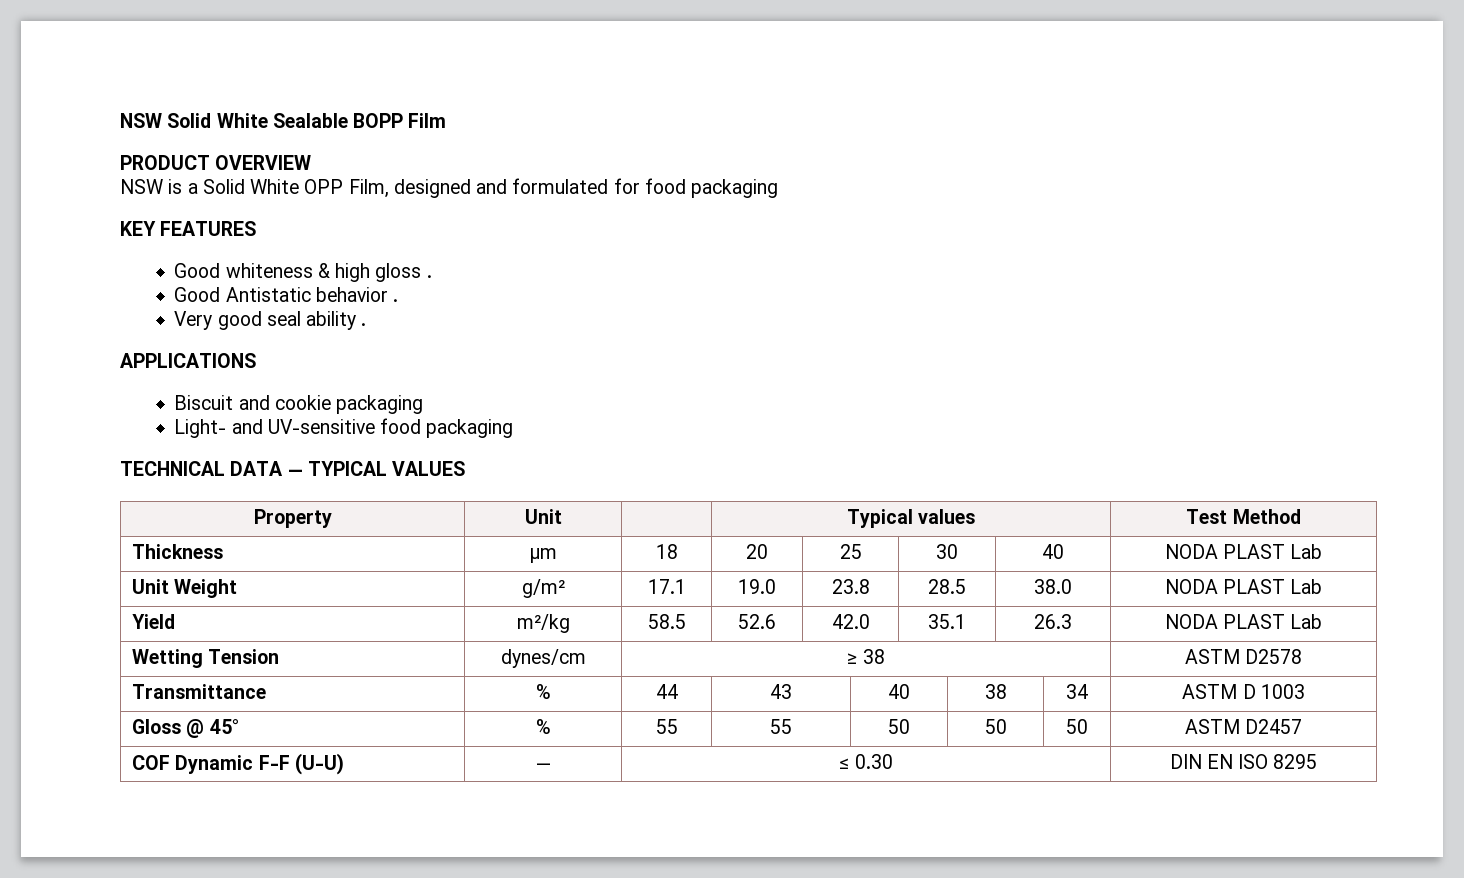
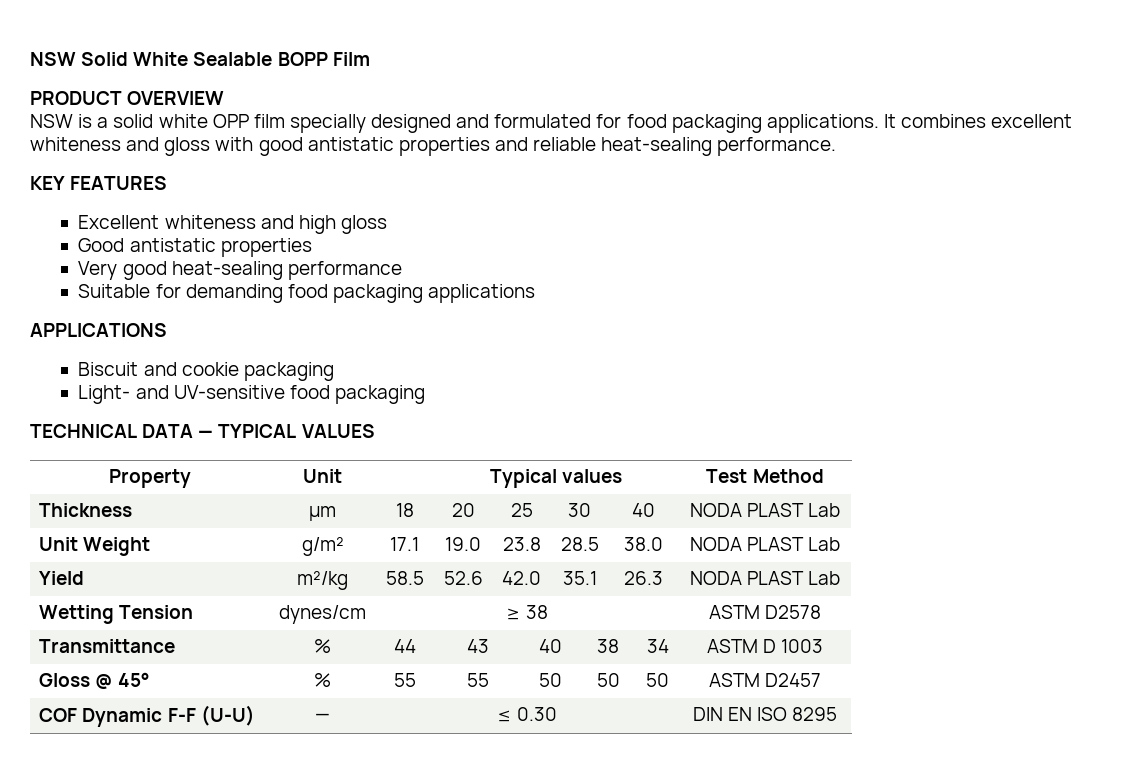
- NSW is a Solid White OPP Film, designed and formulated for food packaging
+ NSW is a solid white OPP film specially designed and formulated for food packaging applications. It combines excellent whiteness and gloss with good antistatic properties and reliable heat-sealing performance.
- Good whiteness & high gloss .
- Good Antistatic behavior .
+ Excellent whiteness and high gloss
+ Good antistatic properties
- Very good seal ability .
+ Very good heat-sealing performance
+ Suitable for demanding food packaging applications

